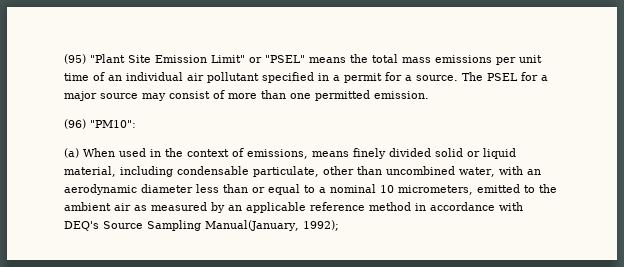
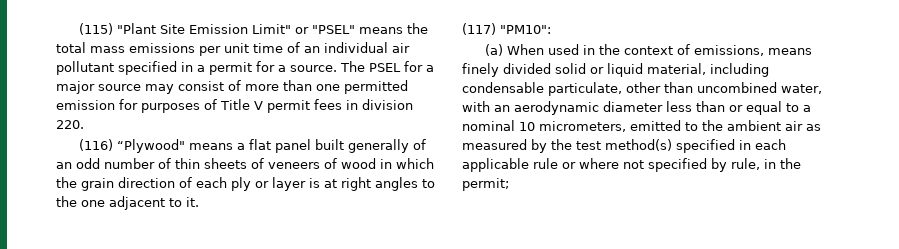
- (95) "Plant Site Emission Limit" or "PSEL" means the total mass emissions per unit time of an individual air pollutant specified in a permit for a source.
+ (115) "Plant Site Emission Limit" or "PSEL" means the total mass emissions per unit time of an individual air pollutant specified in a permit for a source.
- The PSEL for a major source may consist of more than one permitted emission.
- (96) "PM10":
+ The PSEL for a major source may consist of more than one permitted emission for purposes of Title V permit fees in division 220.
+ (116) “Plywood" means a flat panel built generally of an odd number of thin sheets of veneers of wood in which the grain direction of each ply or layer is at right angles to the one adjacent to it.
+ (117) "PM10":
- (a) When used in the context of emissions, means finely divided solid or liquid material, including condensable particulate, other than uncombined water, with an aerodynamic diameter less than or equal to a nominal 10 micrometers, emitted to the ambient air as measured by an applicable reference method in accordance with DEQ's Source Sampling Manual(January, 1992);
+ (a) When used in the context of emissions, means finely divided solid or liquid material, including condensable particulate, other than uncombined water, with an aerodynamic diameter less than or equal to a nominal 10 micrometers, emitted to the ambient air as measured by the test method(s) specified in each applicable rule or where not specified by rule, in the permit;

